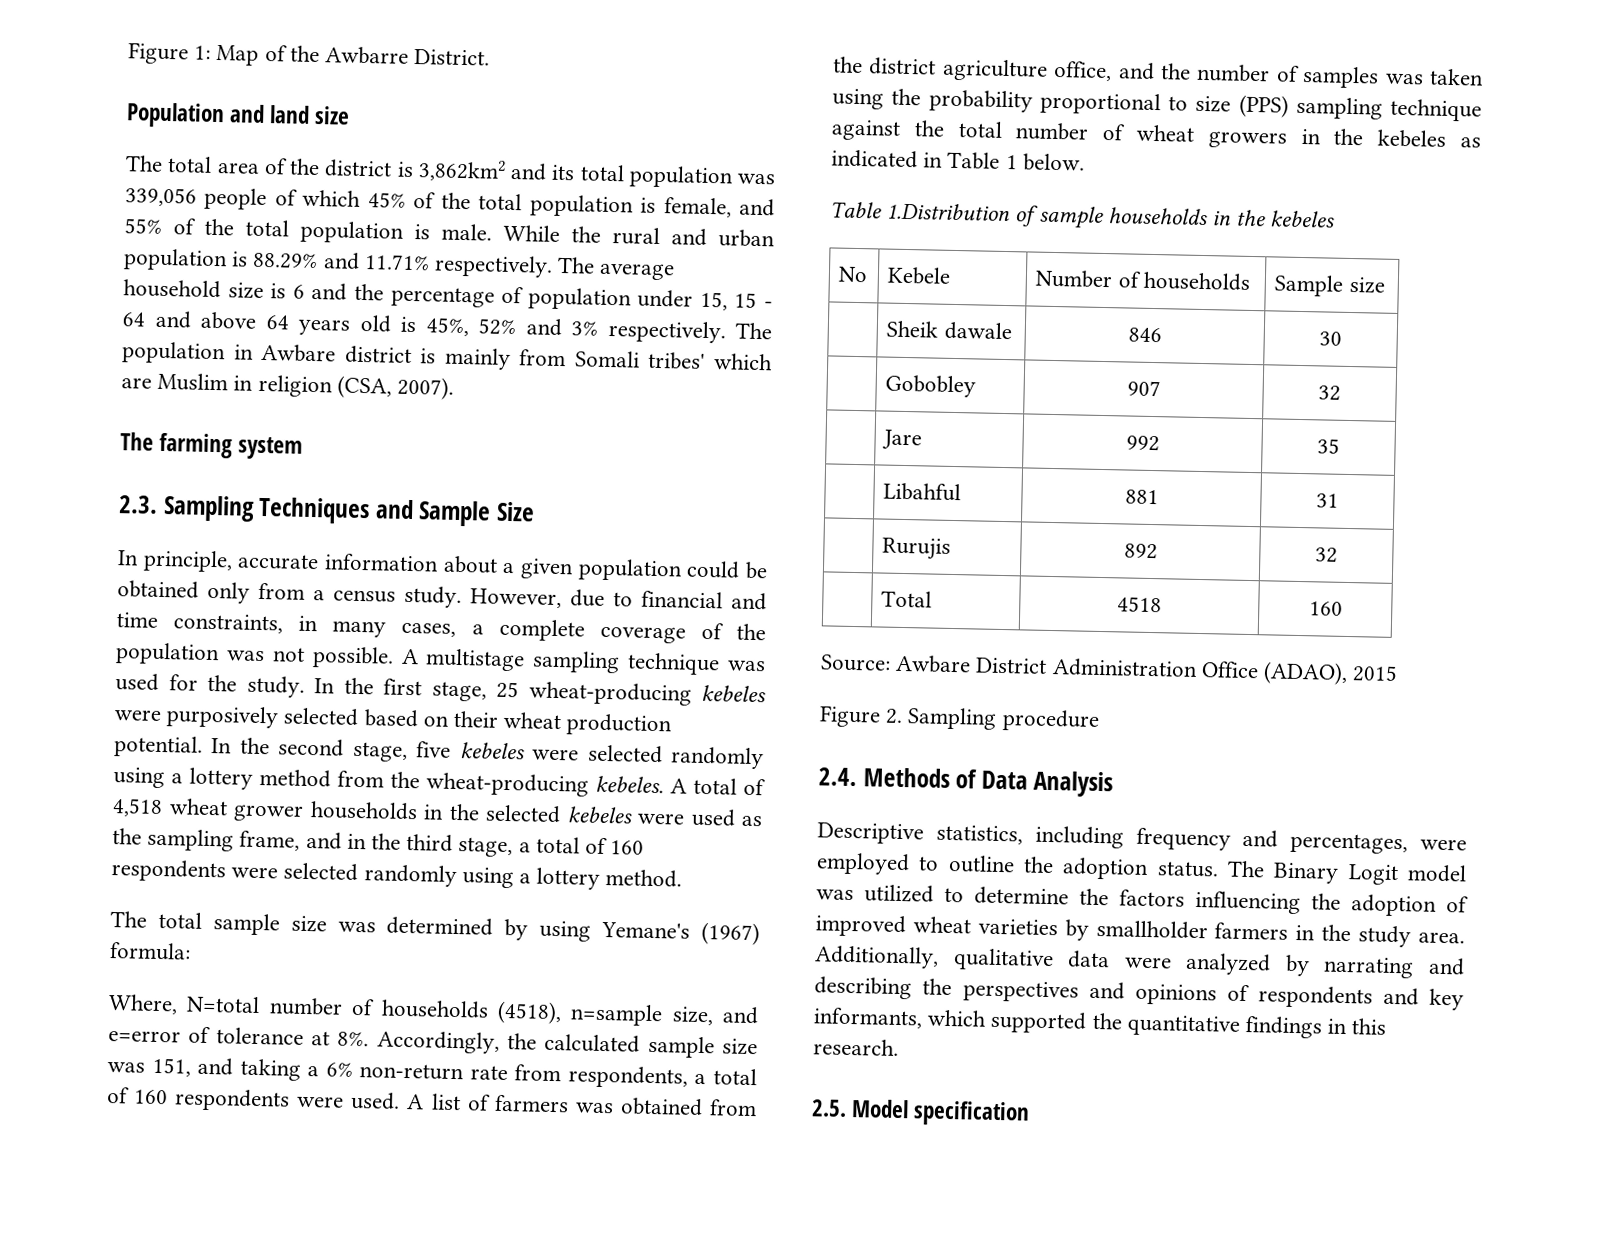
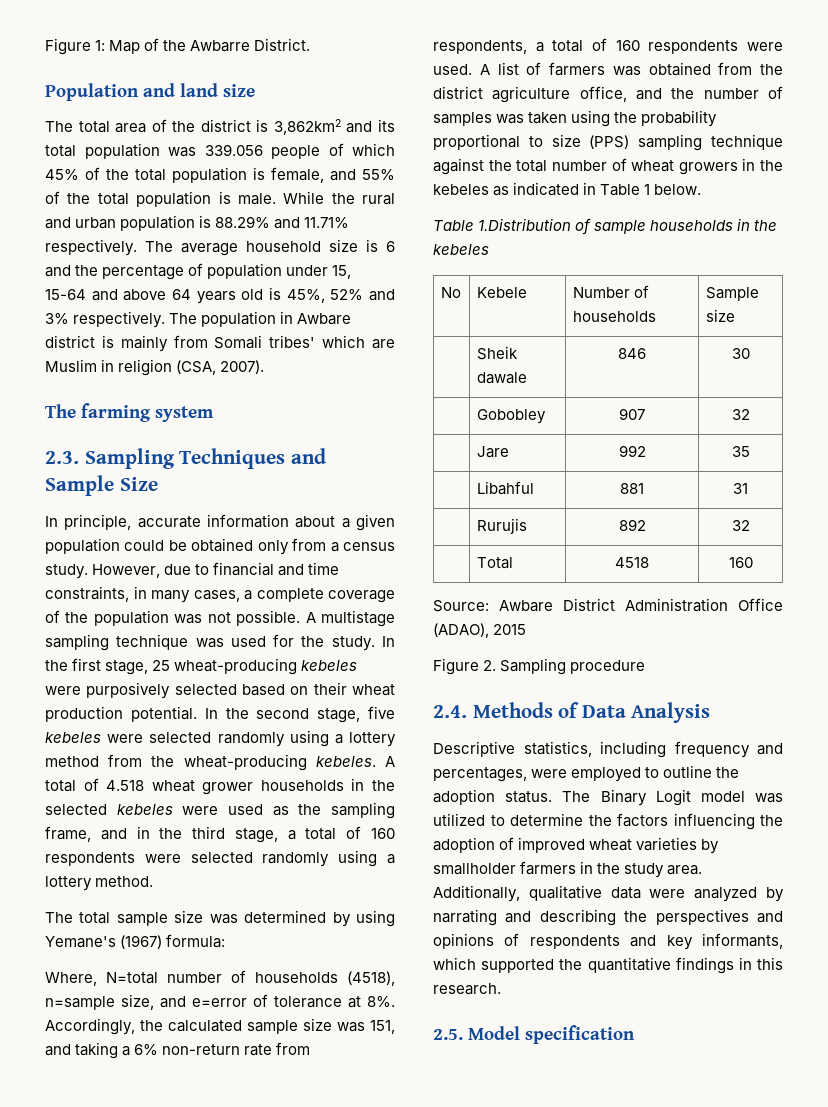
- The total area of the district is 3,862km2 and its total population was 339,056 people of which 45% of the total population is female, and 55% of the total population is male.
+ The total area of the district is 3,862km2 and its total population was 339.056 people of which 45% of the total population is female, and 55% of the total population is male.
- The average household size is 6 and the percentage of population under 15, 15 - 64 and above 64 years old is 45%, 52% and 3% respectively.
+ The average household size is 6 and the percentage of population under 15, 15-64 and above 64 years old is 45%, 52% and 3% respectively.
- A total of 4,518 wheat grower households in the selected kebeles were used as the sampling frame, and in the third stage, a total of 160 respondents were selected randomly using a lottery method.
+ A total of 4.518 wheat grower households in the selected kebeles were used as the sampling frame, and in the third stage, a total of 160 respondents were selected randomly using a lottery method.

